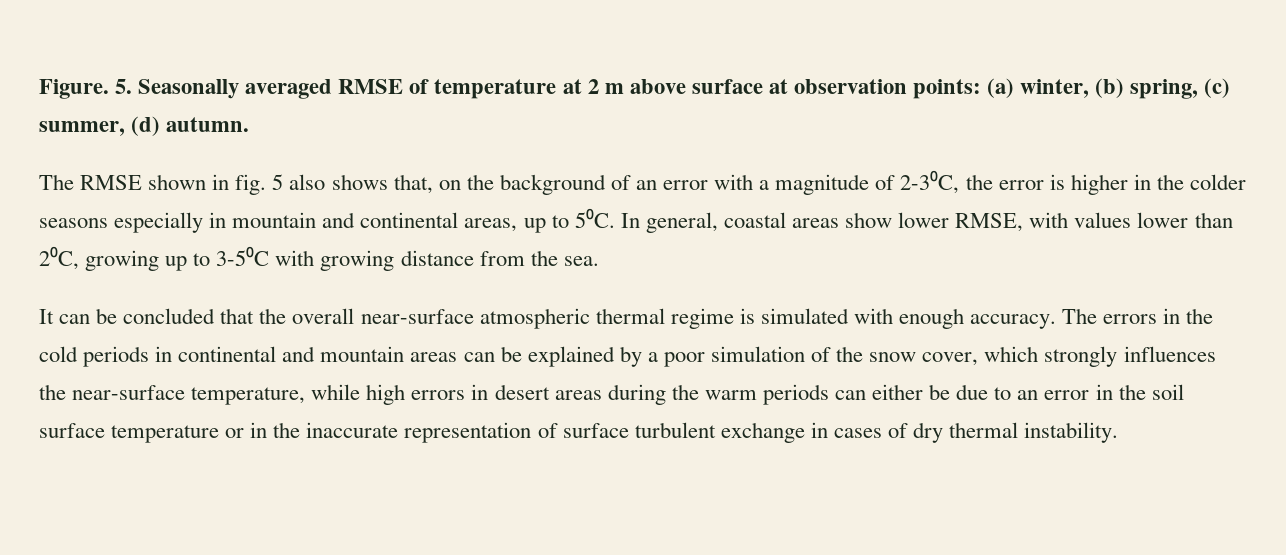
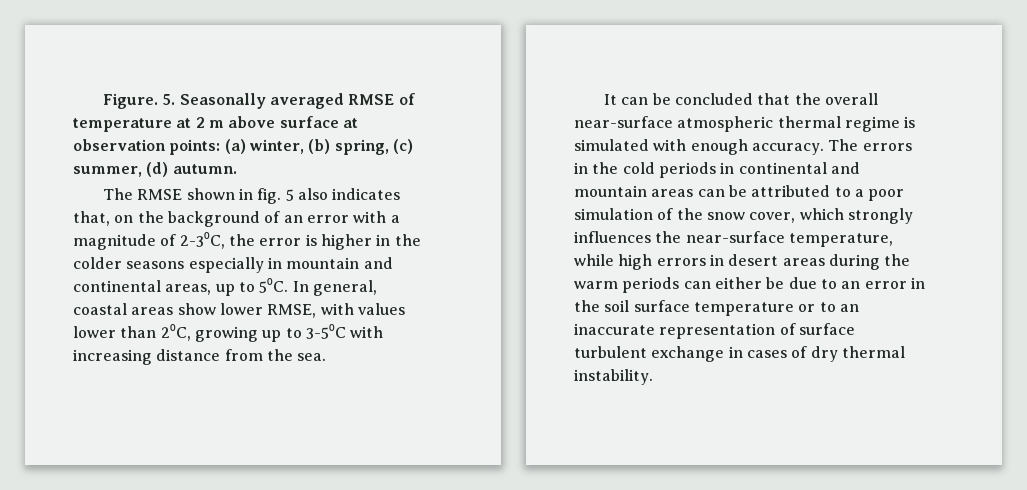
- The RMSE shown in fig. 5 also shows that, on the background of an error with a magnitude of 2-3⁰C, the error is higher in the colder seasons especially in mountain and continental areas, up to 5⁰C.
+ The RMSE shown in fig. 5 also indicates that, on the background of an error with a magnitude of 2-3⁰C, the error is higher in the colder seasons especially in mountain and continental areas, up to 5⁰C.
- In general, coastal areas show lower RMSE, with values lower than 2⁰C, growing up to 3-5⁰C with growing distance from the sea.
+ In general, coastal areas show lower RMSE, with values lower than 2⁰C, growing up to 3-5⁰C with increasing distance from the sea.
- The errors in the cold periods in continental and mountain areas can be explained by a poor simulation of the snow cover, which strongly influences the near-surface temperature, while high errors in desert areas during the warm periods can either be due to an error in the soil surface temperature or in the inaccurate representation of surface turbulent exchange in cases of dry thermal instability.
+ The errors in the cold periods in continental and mountain areas can be attributed to a poor simulation of the snow cover, which strongly influences the near-surface temperature, while high errors in desert areas during the warm periods can either be due to an error in the soil surface temperature or to an inaccurate representation of surface turbulent exchange in cases of dry thermal instability.

